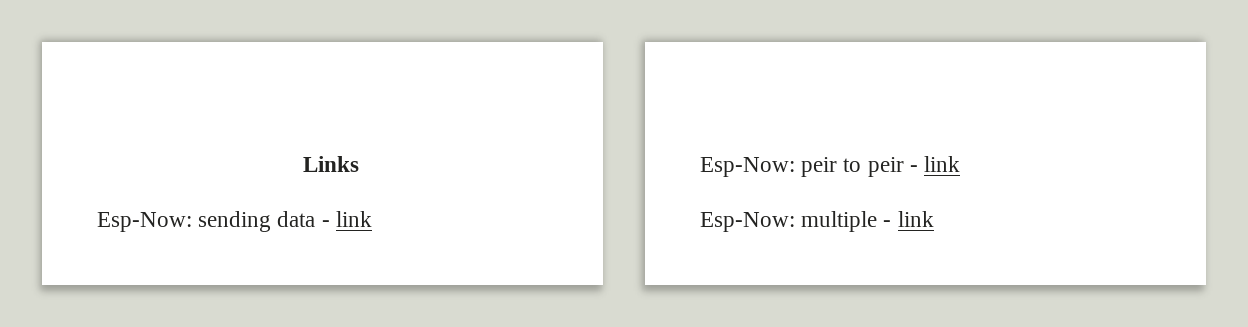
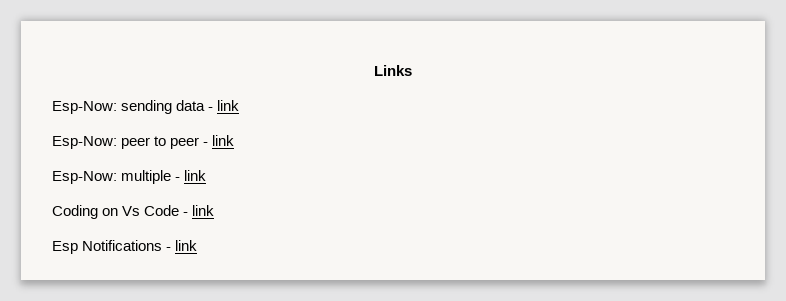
- Esp-Now: peir to peir - link
+ Esp-Now: peer to peer - link
+ Coding on Vs Code - link
+ Esp Notifications - link

